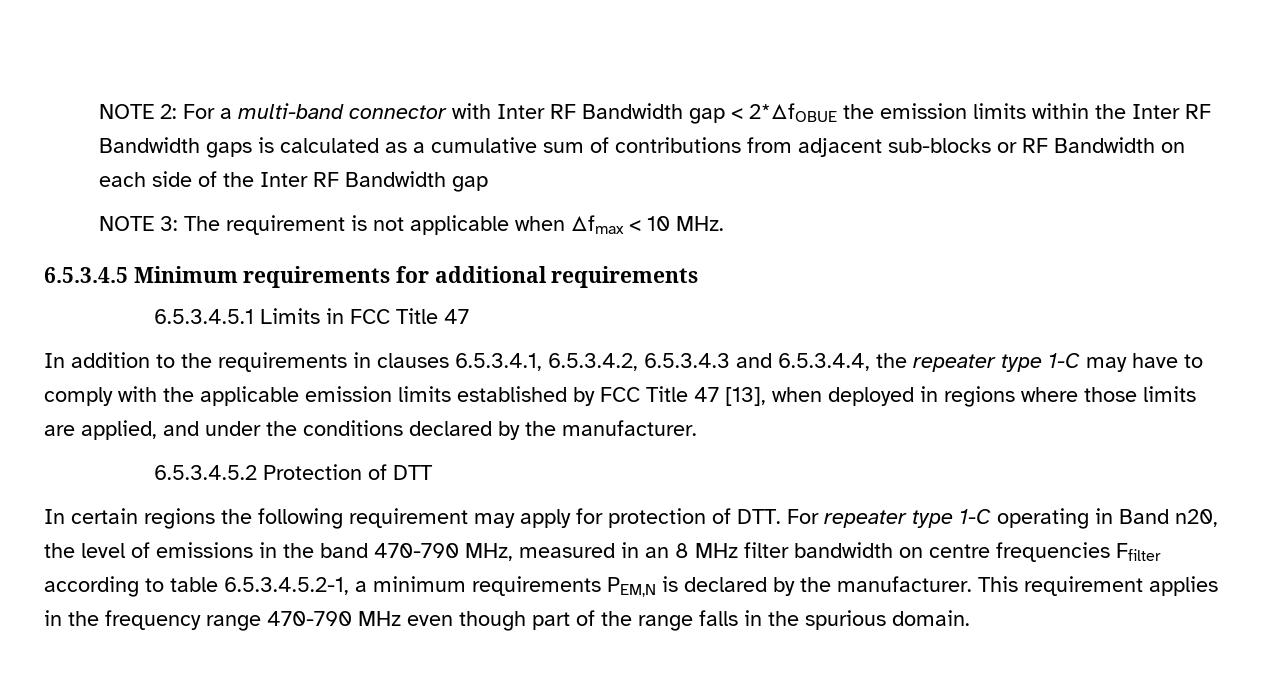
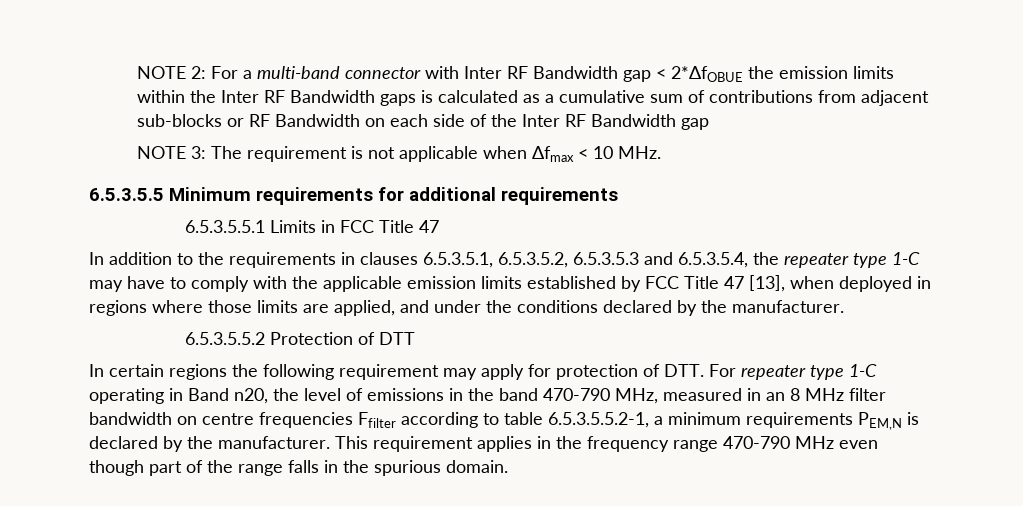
- 6.5.3.4.5 Minimum requirements for additional requirements
+ 6.5.3.5.5 Minimum requirements for additional requirements
- 6.5.3.4.5.1 Limits in FCC Title 47
+ 6.5.3.5.5.1 Limits in FCC Title 47
- In addition to the requirements in clauses 6.5.3.4.1, 6.5.3.4.2, 6.5.3.4.3 and 6.5.3.4.4, the repeater type 1-C may have to comply with the applicable emission limits established by FCC Title 47 [13], when deployed in regions where those limits are applied, and under the conditions declared by the manufacturer.
+ In addition to the requirements in clauses 6.5.3.5.1, 6.5.3.5.2, 6.5.3.5.3 and 6.5.3.5.4, the repeater type 1-C may have to comply with the applicable emission limits established by FCC Title 47 [13], when deployed in regions where those limits are applied, and under the conditions declared by the manufacturer.
- 6.5.3.4.5.2 Protection of DTT
+ 6.5.3.5.5.2 Protection of DTT
- In certain regions the following requirement may apply for protection of DTT. For repeater type 1-C operating in Band n20, the level of emissions in the band 470-790 MHz, measured in an 8 MHz filter bandwidth on centre frequencies Ffilter according to table 6.5.3.4.5.2-1, a minimum requirements PEM,N is declared by the manufacturer.
+ In certain regions the following requirement may apply for protection of DTT. For repeater type 1-C operating in Band n20, the level of emissions in the band 470-790 MHz, measured in an 8 MHz filter bandwidth on centre frequencies Ffilter according to table 6.5.3.5.5.2-1, a minimum requirements PEM,N is declared by the manufacturer.

